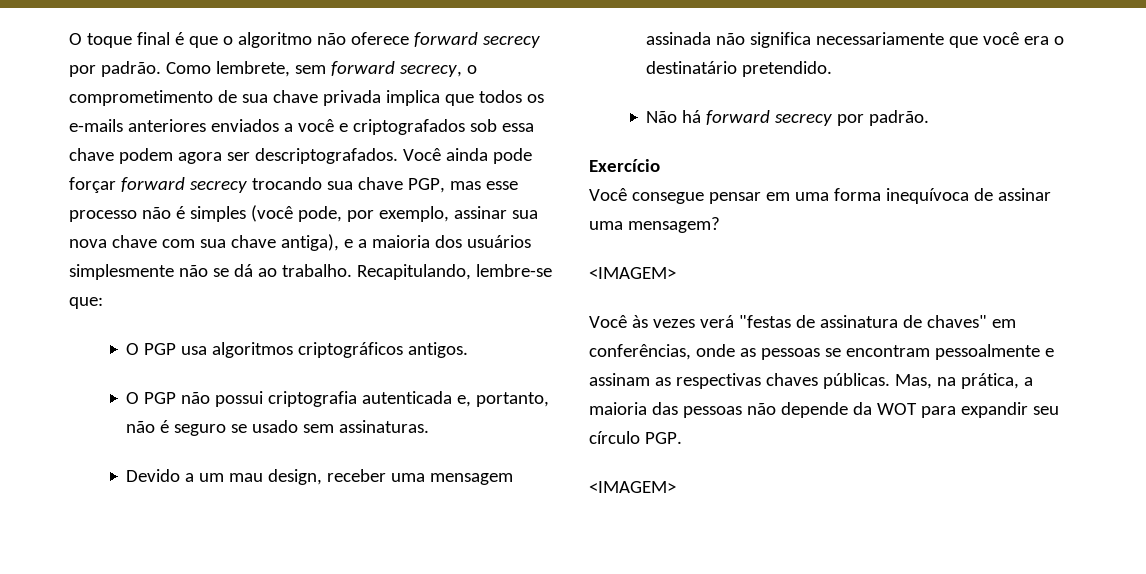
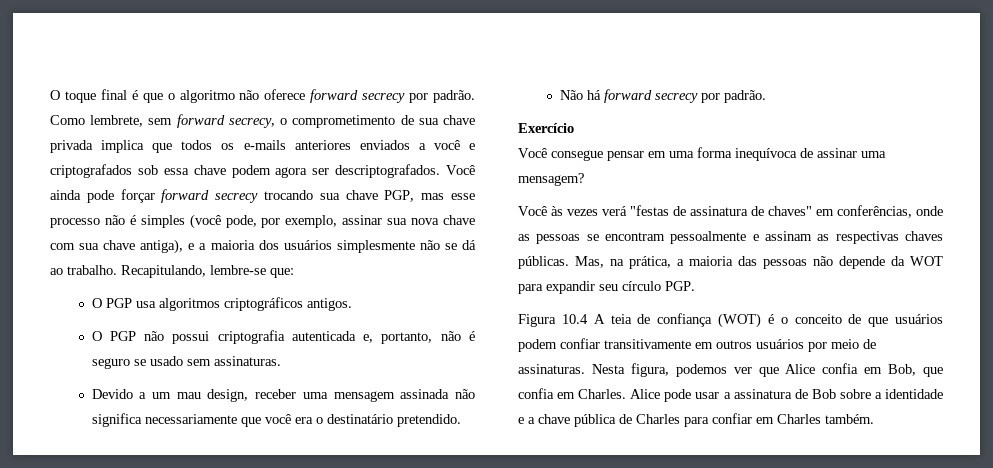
  Você consegue pensar em uma forma inequívoca de assinar uma mensagem?
- <IMAGEM>
  Mas, na prática, a maioria das pessoas não depende da WOT para expandir seu círculo PGP.
- <IMAGEM>
+ Figura 10.4 A teia de confiança (WOT) é o conceito de que usuários podem confiar transitivamente em outros usuários por meio de assinaturas. Nesta figura, podemos ver que Alice confia em Bob, que confia em Charles. Alice pode usar a assinatura de Bob sobre a identidade e a chave pública de Charles para confiar em Charles também.

